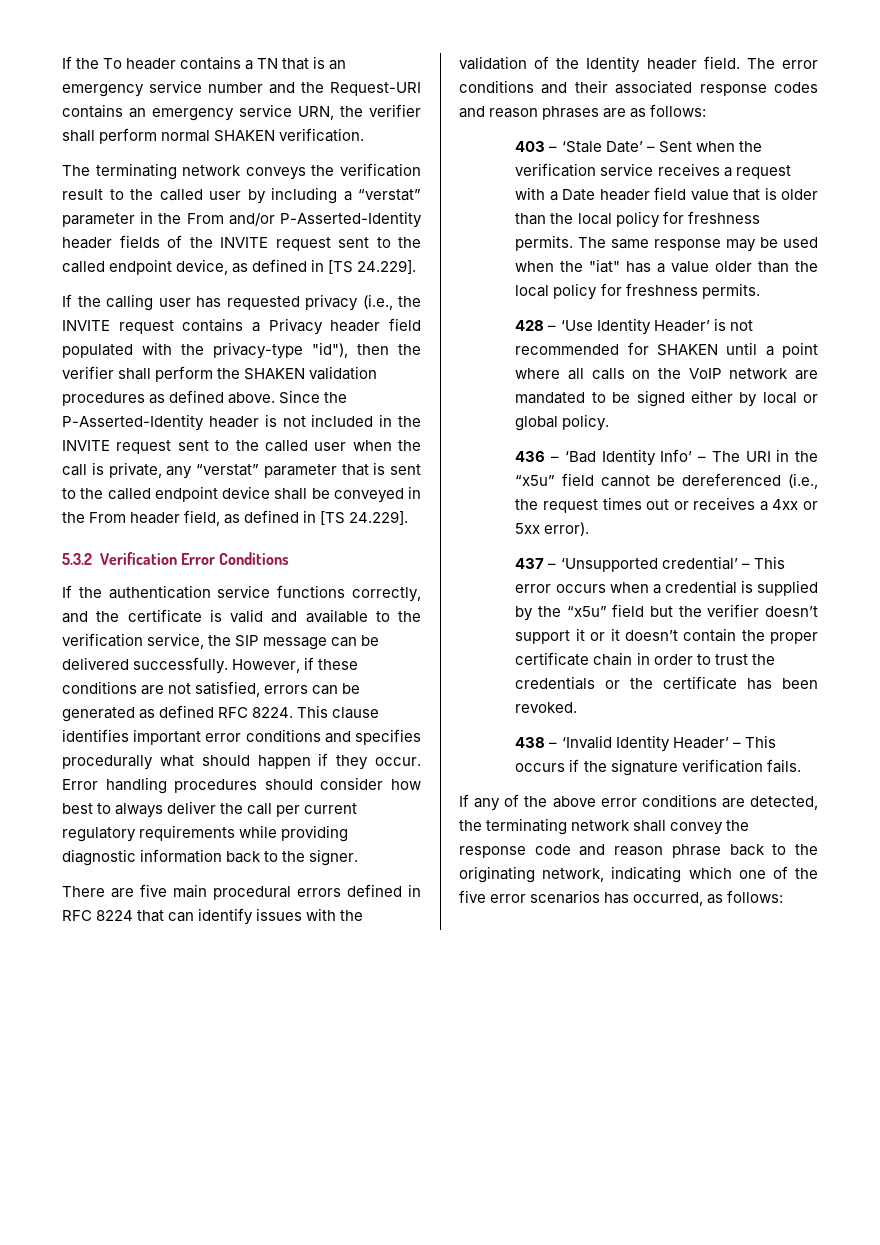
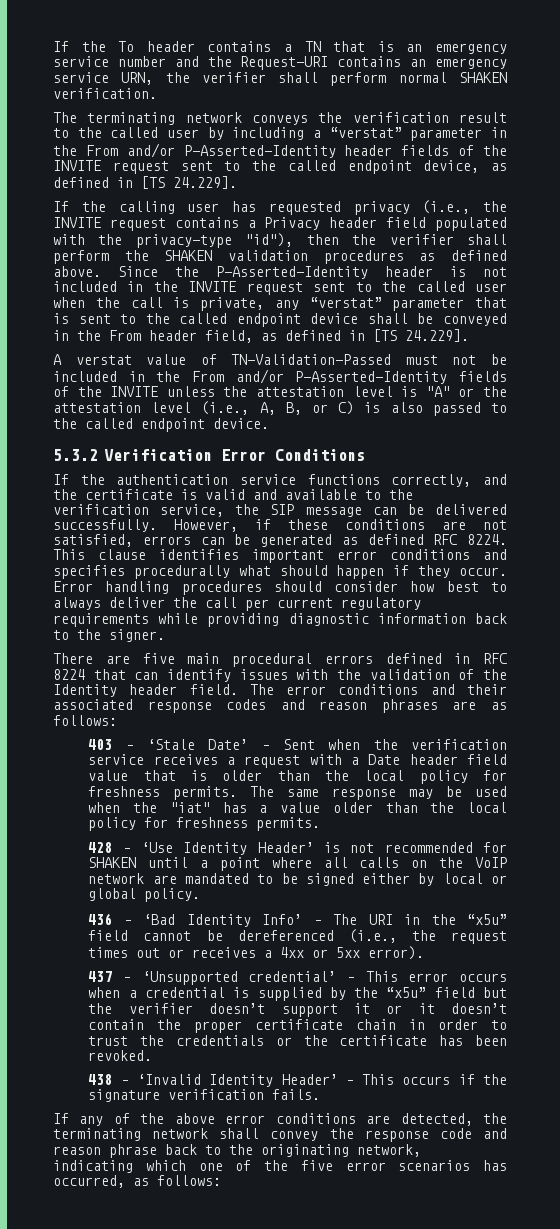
+ A verstat value of TN-Validation-Passed must not be included in the From and/or P-Asserted-Identity fields of the INVITE unless the attestation level is "A" or the attestation level (i.e., A, B, or C) is also passed to the called endpoint device.

